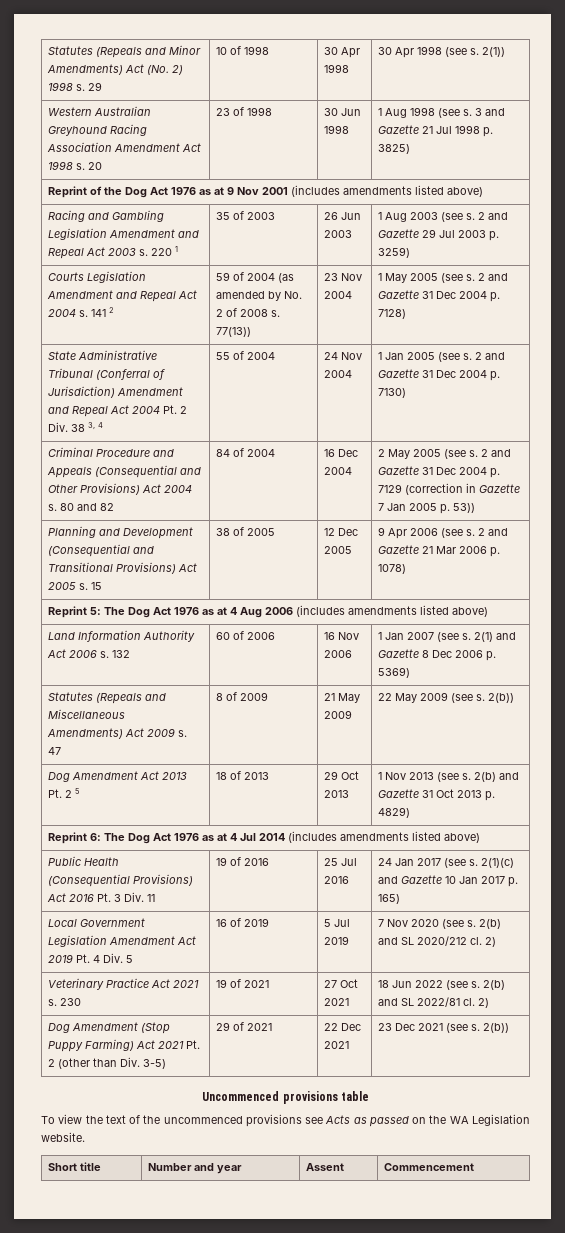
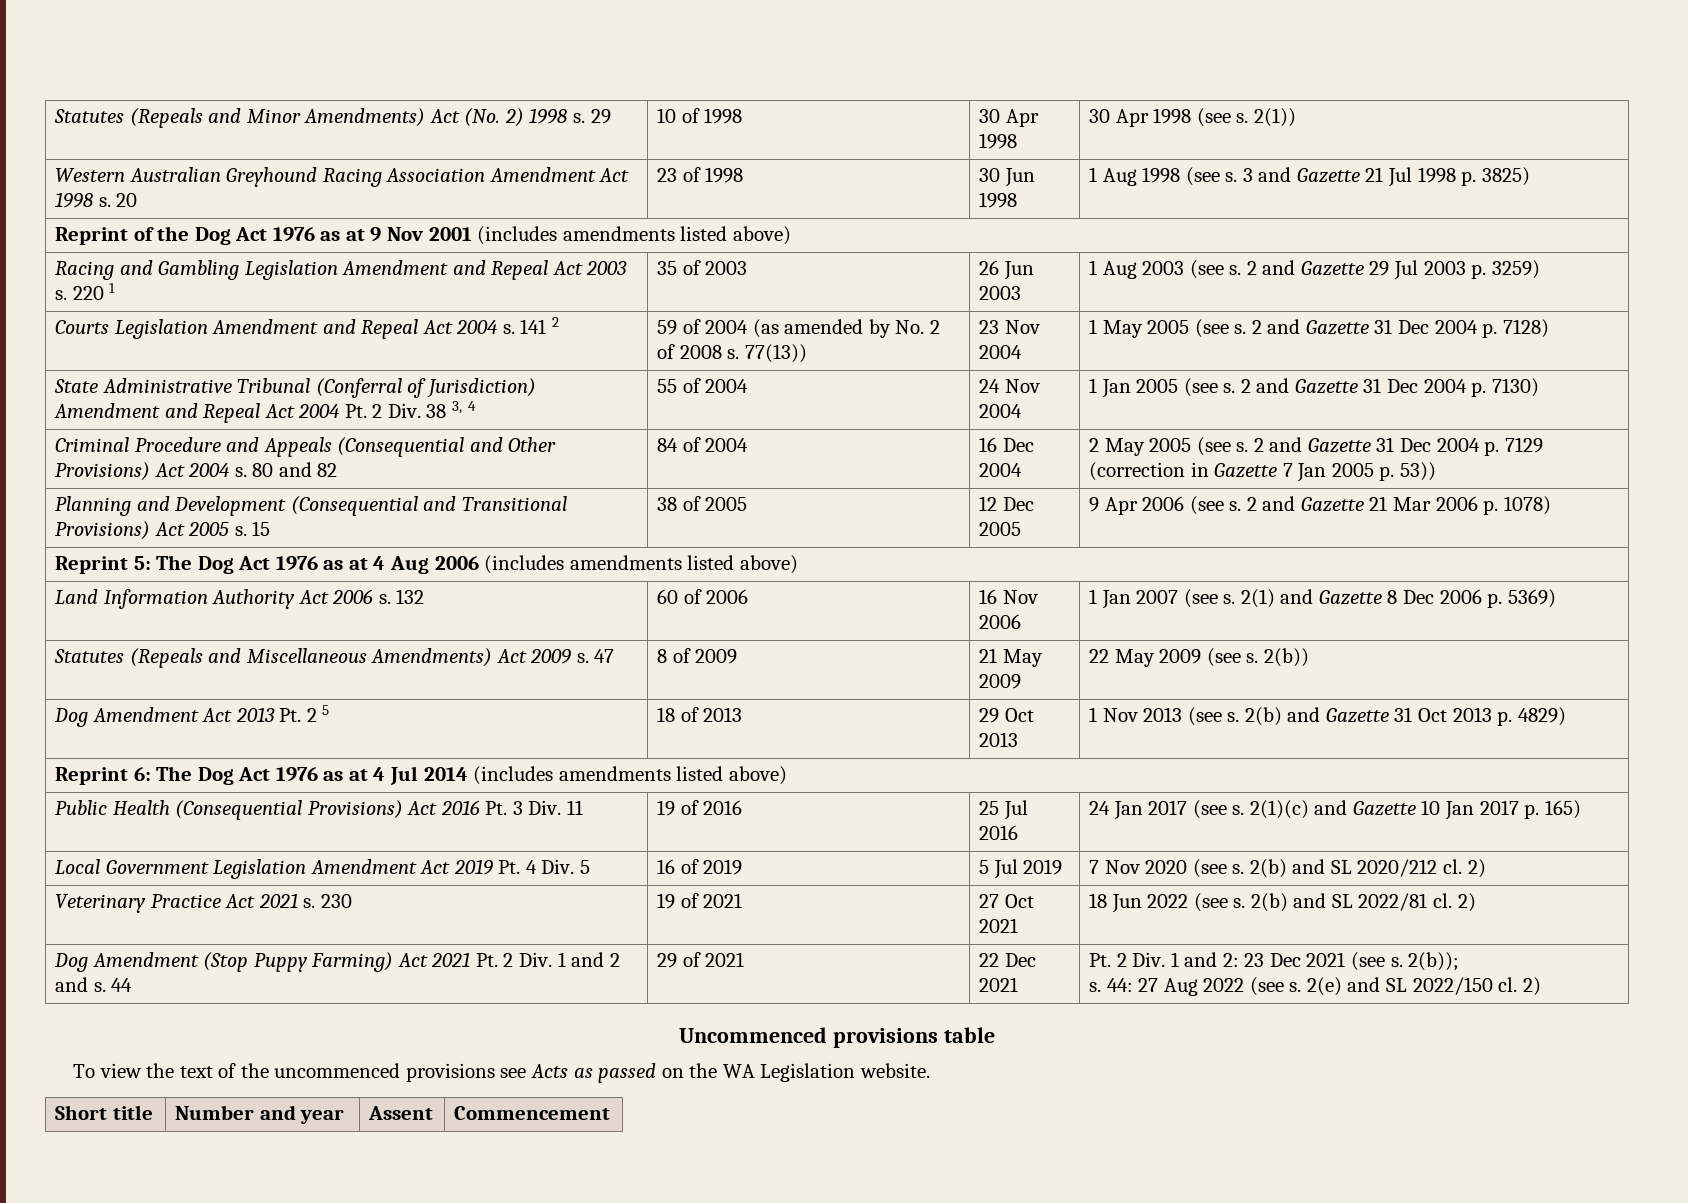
- Dog Amendment (Stop Puppy Farming) Act 2021 Pt. 2 (other than Div. 3-5)
+ Dog Amendment (Stop Puppy Farming) Act 2021 Pt. 2 Div. 1 and 2 and s. 44
- 23 Dec 2021 (see s. 2(b))
+ Pt. 2 Div. 1 and 2: 23 Dec 2021 (see s. 2(b));
+ s. 44: 27 Aug 2022 (see s. 2(e) and SL 2022/150 cl. 2)

